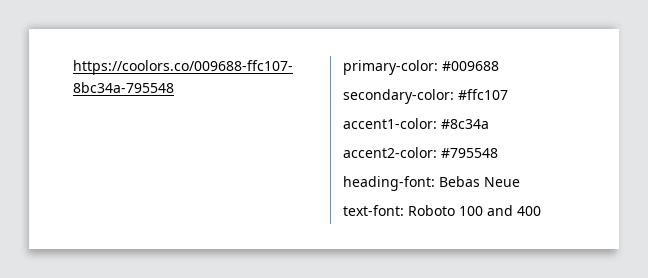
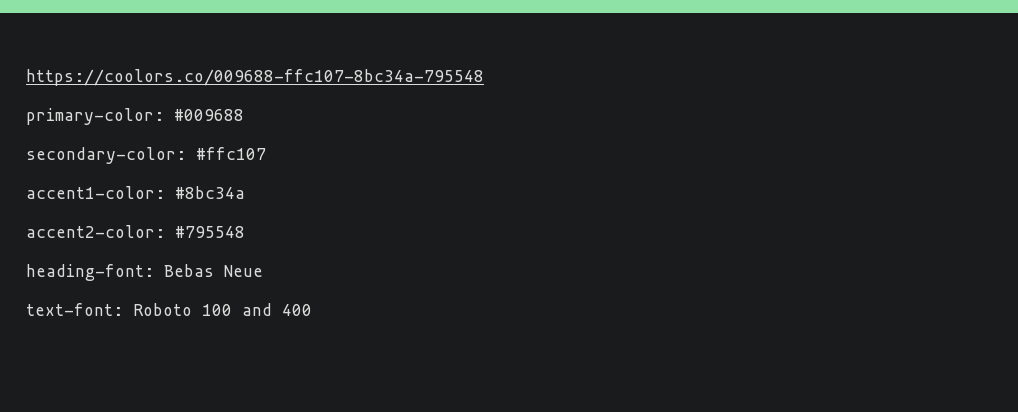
- accent1-color: #8c34a
+ accent1-color: #8bc34a

